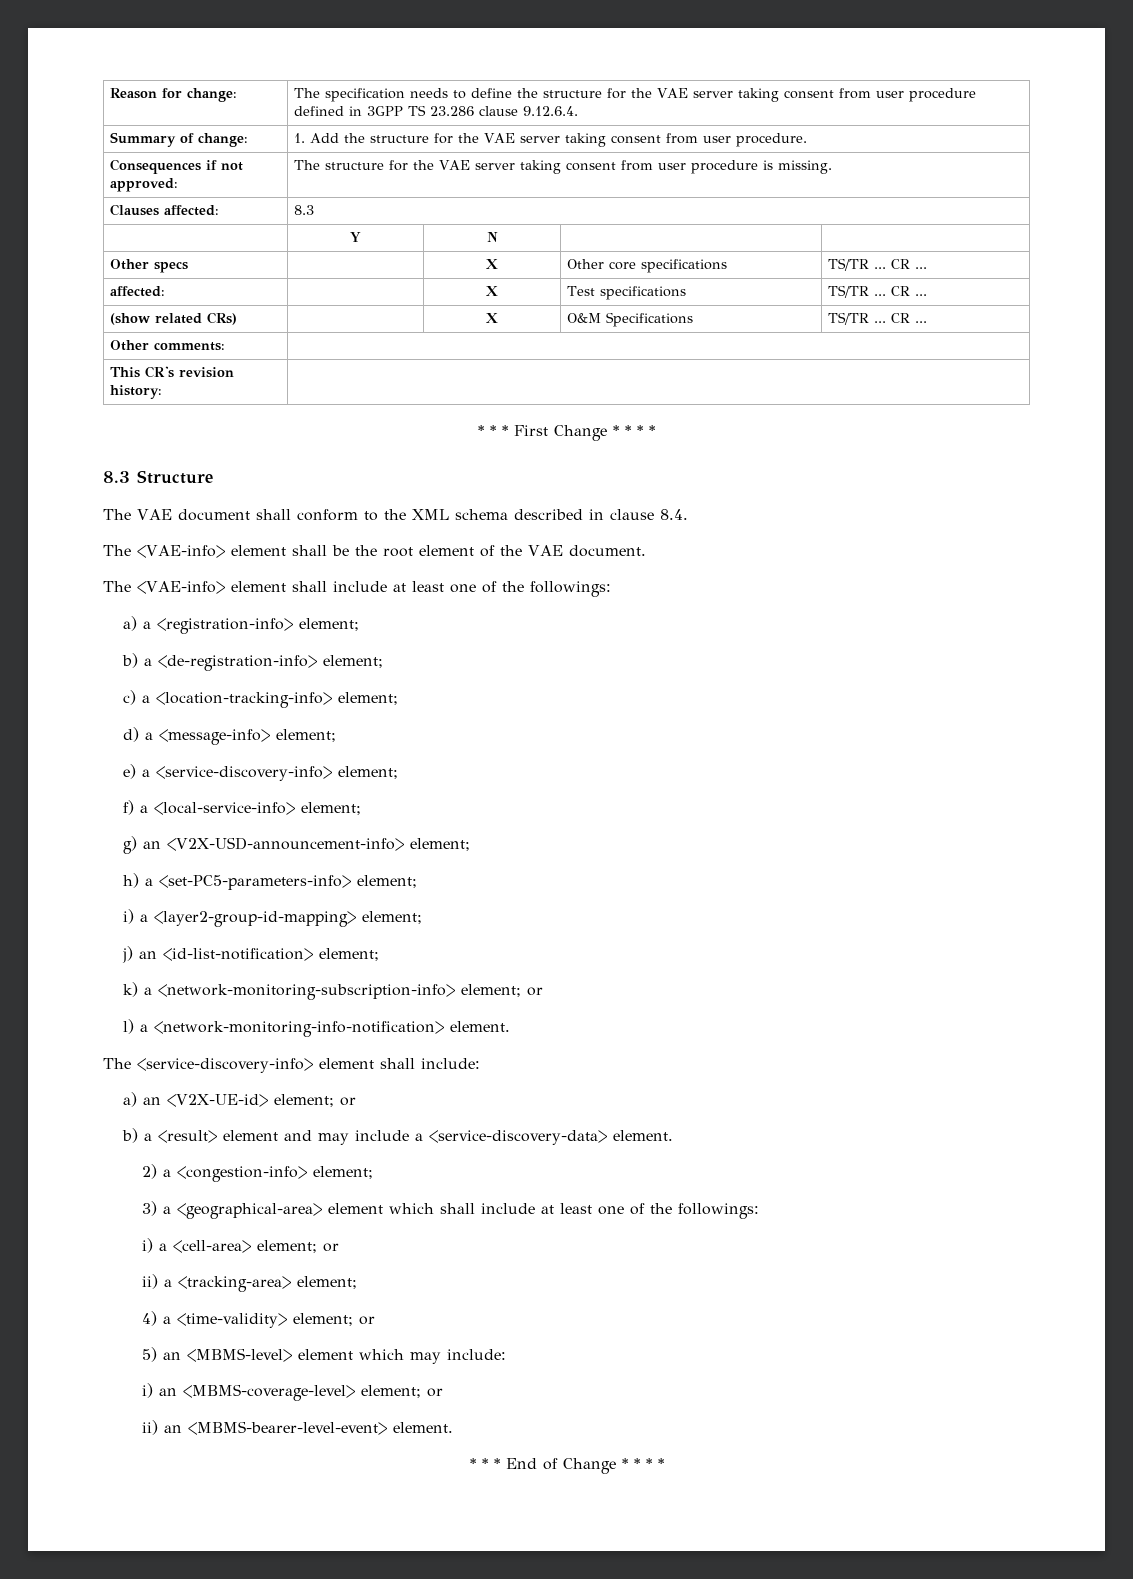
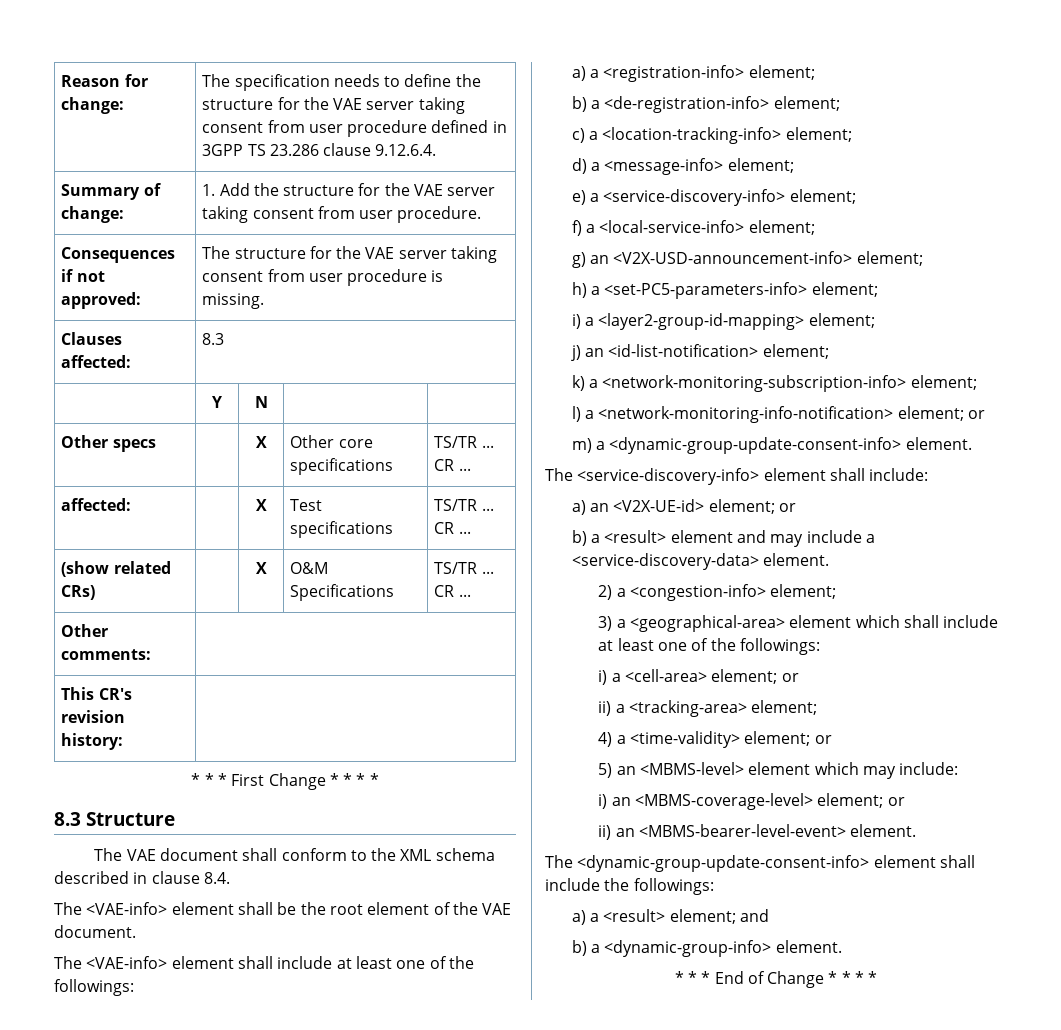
- k) a <network-monitoring-subscription-info> element; or
+ k) a <network-monitoring-subscription-info> element;
- l) a <network-monitoring-info-notification> element.
+ l) a <network-monitoring-info-notification> element; or
+ m) a <dynamic-group-update-consent-info> element.
+ The <dynamic-group-update-consent-info> element shall include the followings:
+ a) a <result> element; and
+ b) a <dynamic-group-info> element.

